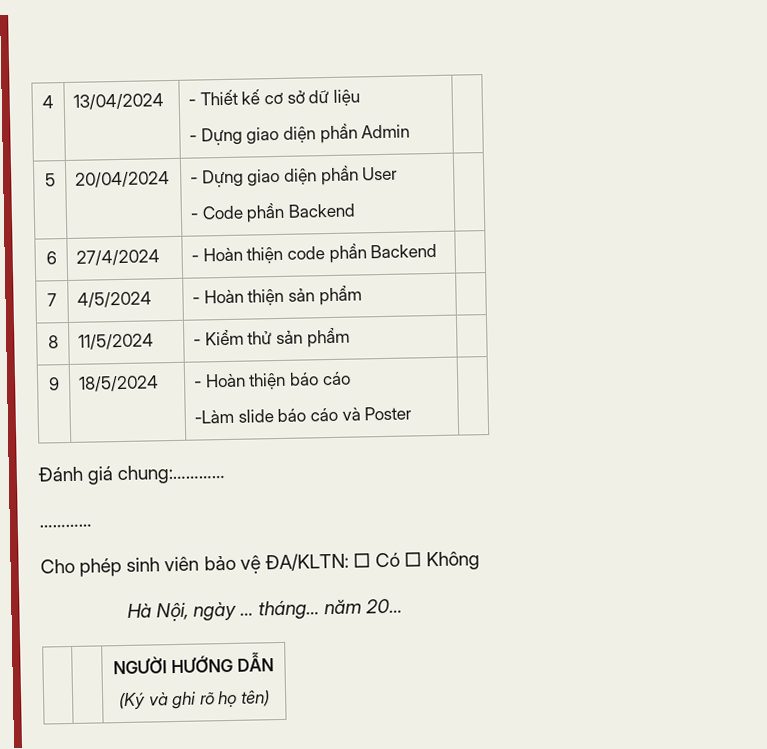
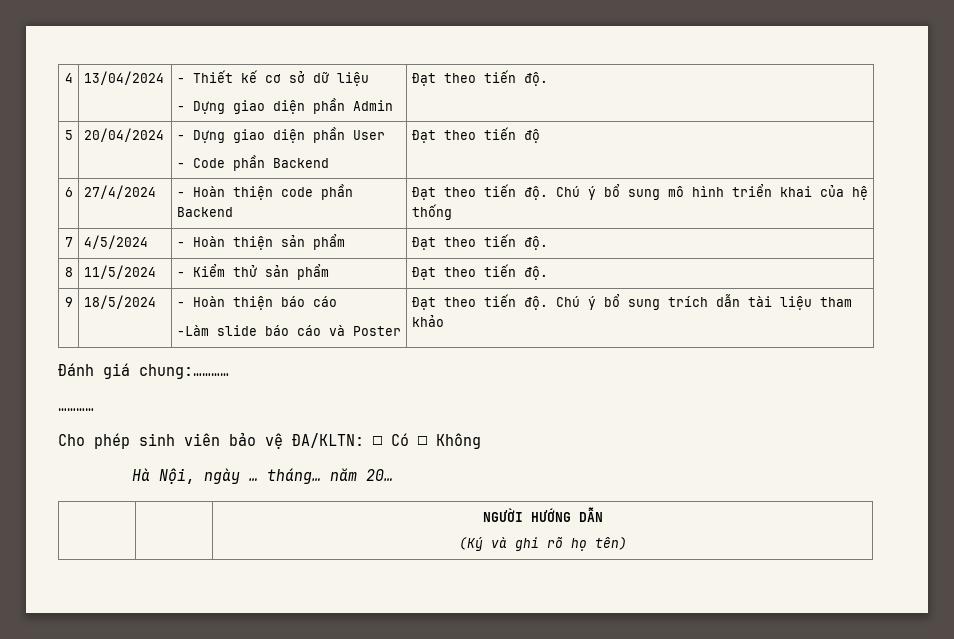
  4 | 13/04/2024 | - Thiết kế cơ sở dữ liệu
- - Dựng giao diện phần Admin |
+ - Dựng giao diện phần Admin | Đạt theo tiến độ.
  5 | 20/04/2024 | - Dựng giao diện phần User
- - Code phần Backend |
+ - Code phần Backend | Đạt theo tiến độ
- 6 | 27/4/2024 | - Hoàn thiện code phần Backend |
+ 6 | 27/4/2024 | - Hoàn thiện code phần Backend | Đạt theo tiến độ. Chú ý bổ sung mô hình triển khai của hệ thống
- 7 | 4/5/2024 | - Hoàn thiện sản phẩm |
+ 7 | 4/5/2024 | - Hoàn thiện sản phẩm | Đạt theo tiến độ.
- 8 | 11/5/2024 | - Kiểm thử sản phẩm |
+ 8 | 11/5/2024 | - Kiểm thử sản phẩm | Đạt theo tiến độ.
  9 | 18/5/2024 | - Hoàn thiện báo cáo
- -Làm slide báo cáo và Poster |
+ -Làm slide báo cáo và Poster | Đạt theo tiến độ. Chú ý bổ sung trích dẫn tài liệu tham khảo

